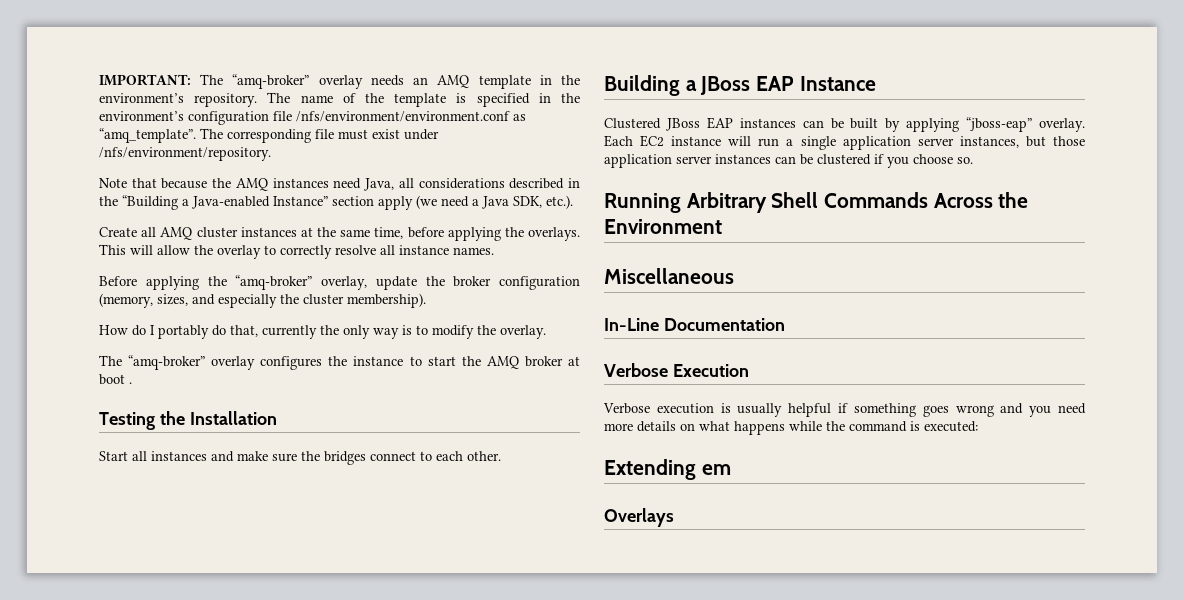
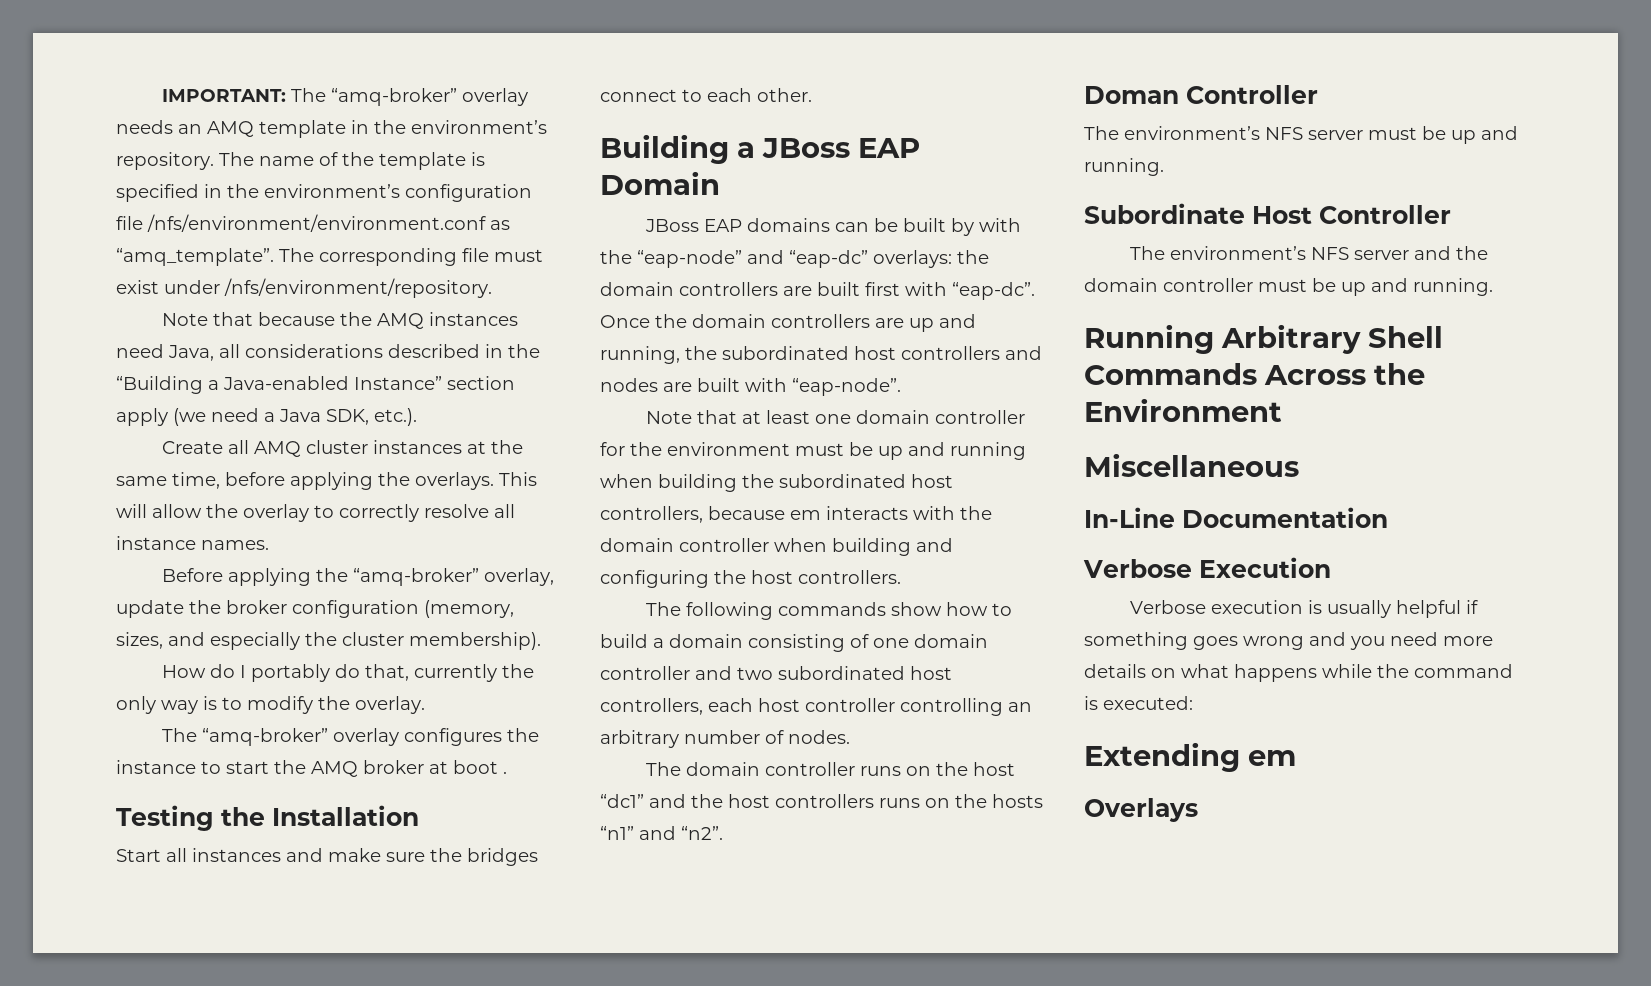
- Building a JBoss EAP Instance
- Clustered JBoss EAP instances can be built by applying “jboss-eap” overlay. Each EC2 instance will run a single application server instances, but those application server instances can be clustered if you choose so.
+ Building a JBoss EAP Domain
+ JBoss EAP domains can be built by with the “eap-node” and “eap-dc” overlays: the domain controllers are built first with “eap-dc”. Once the domain controllers are up and running, the subordinated host controllers and nodes are built with “eap-node”.
+ Note that at least one domain controller for the environment must be up and running when building the subordinated host controllers, because em interacts with the domain controller when building and configuring the host controllers.
+ The following commands show how to build a domain consisting of one domain controller and two subordinated host controllers, each host controller controlling an arbitrary number of nodes.
+ The domain controller runs on the host “dc1” and the host controllers runs on the hosts “n1” and “n2”.
+ Doman Controller
+ The environment’s NFS server must be up and running.
+ Subordinate Host Controller
+ The environment’s NFS server and the domain controller must be up and running.

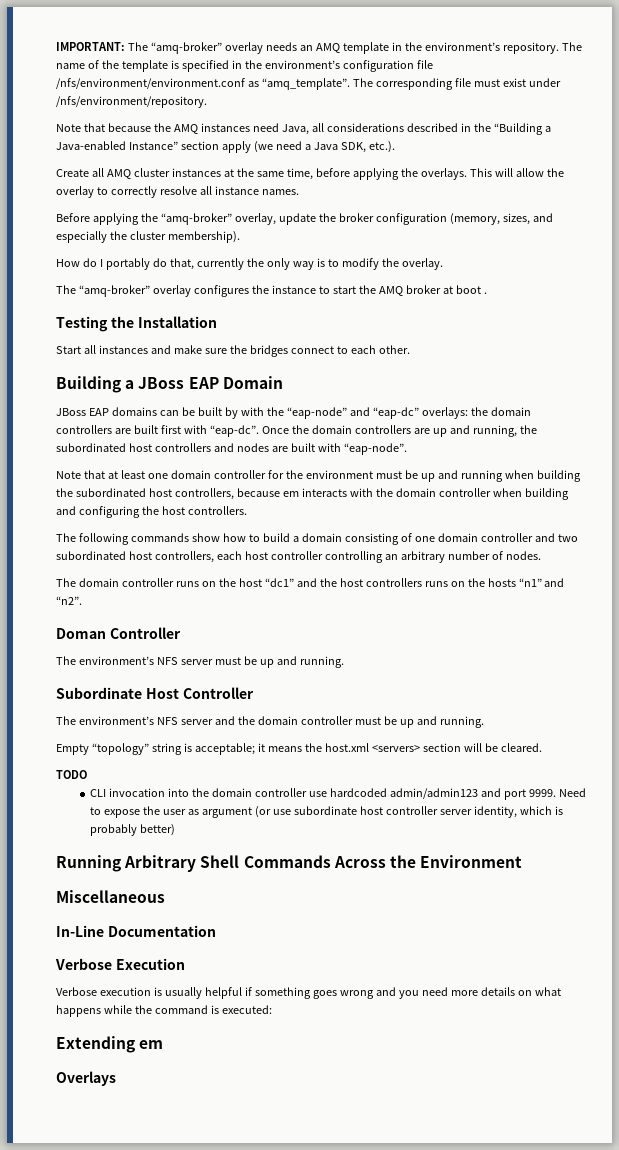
+ Empty “topology” string is acceptable; it means the host.xml <servers> section will be cleared.
+ TODO
+ CLI invocation into the domain controller use hardcoded admin/admin123 and port 9999. Need to expose the user as argument (or use subordinate host controller server identity, which is probably better)

